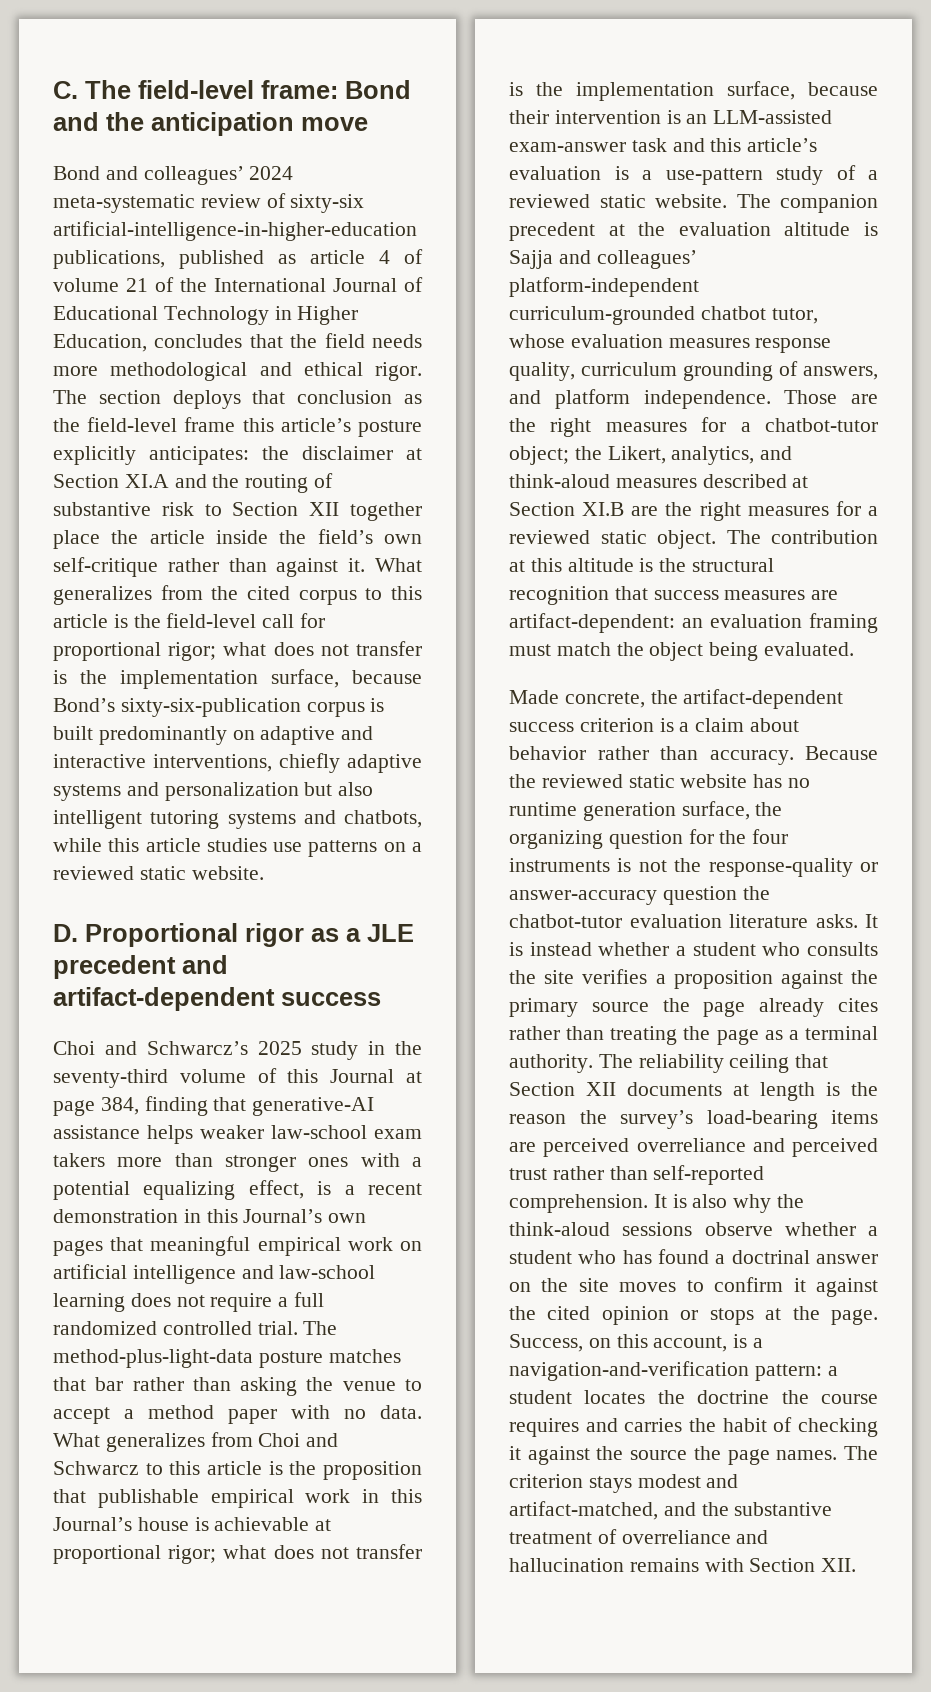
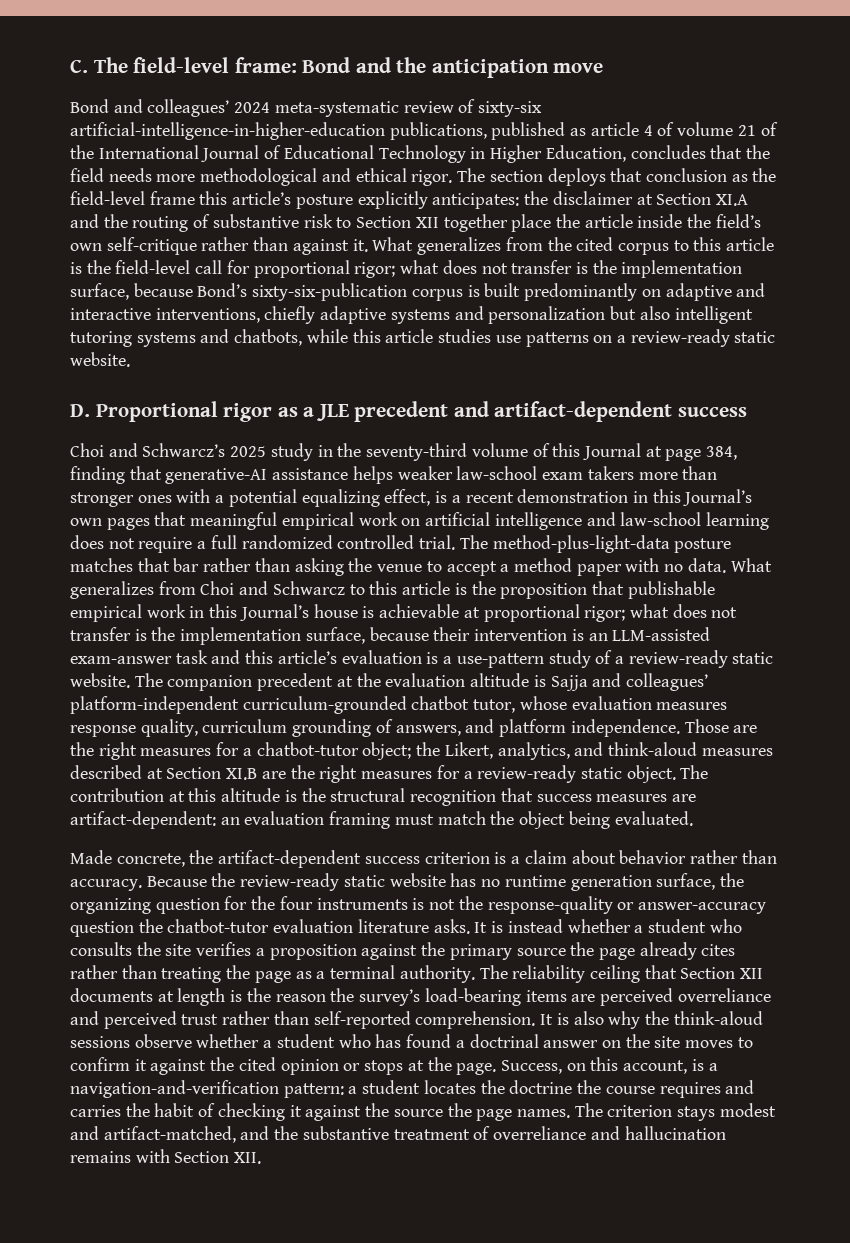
- What generalizes from the cited corpus to this article is the field-level call for proportional rigor; what does not transfer is the implementation surface, because Bond’s sixty-six-publication corpus is built predominantly on adaptive and interactive interventions, chiefly adaptive systems and personalization but also intelligent tutoring systems and chatbots, while this article studies use patterns on a reviewed static website.
+ What generalizes from the cited corpus to this article is the field-level call for proportional rigor; what does not transfer is the implementation surface, because Bond’s sixty-six-publication corpus is built predominantly on adaptive and interactive interventions, chiefly adaptive systems and personalization but also intelligent tutoring systems and chatbots, while this article studies use patterns on a review-ready static website.
- What generalizes from Choi and Schwarcz to this article is the proposition that publishable empirical work in this Journal’s house is achievable at proportional rigor; what does not transfer is the implementation surface, because their intervention is an LLM-assisted exam-answer task and this article’s evaluation is a use-pattern study of a reviewed static website.
+ What generalizes from Choi and Schwarcz to this article is the proposition that publishable empirical work in this Journal’s house is achievable at proportional rigor; what does not transfer is the implementation surface, because their intervention is an LLM-assisted exam-answer task and this article’s evaluation is a use-pattern study of a review-ready static website.
- Those are the right measures for a chatbot-tutor object; the Likert, analytics, and think-aloud measures described at Section XI.B are the right measures for a reviewed static object.
+ Those are the right measures for a chatbot-tutor object; the Likert, analytics, and think-aloud measures described at Section XI.B are the right measures for a review-ready static object.
- Because the reviewed static website has no runtime generation surface, the organizing question for the four instruments is not the response-quality or answer-accuracy question the chatbot-tutor evaluation literature asks.
+ Because the review-ready static website has no runtime generation surface, the organizing question for the four instruments is not the response-quality or answer-accuracy question the chatbot-tutor evaluation literature asks.

